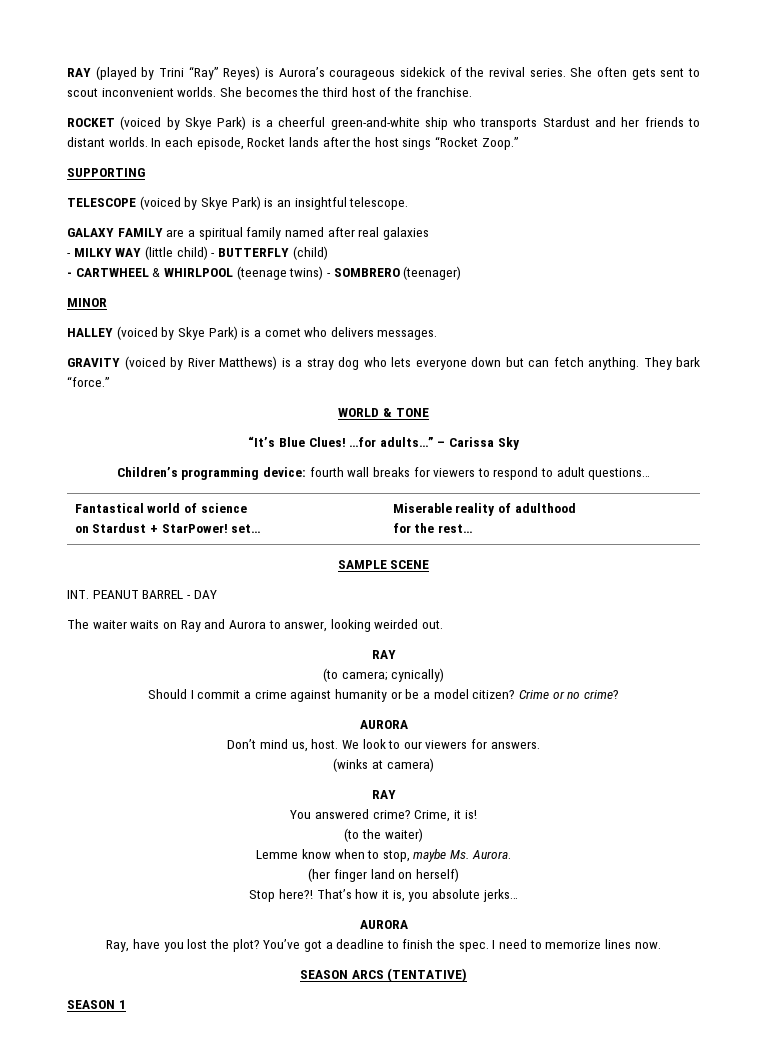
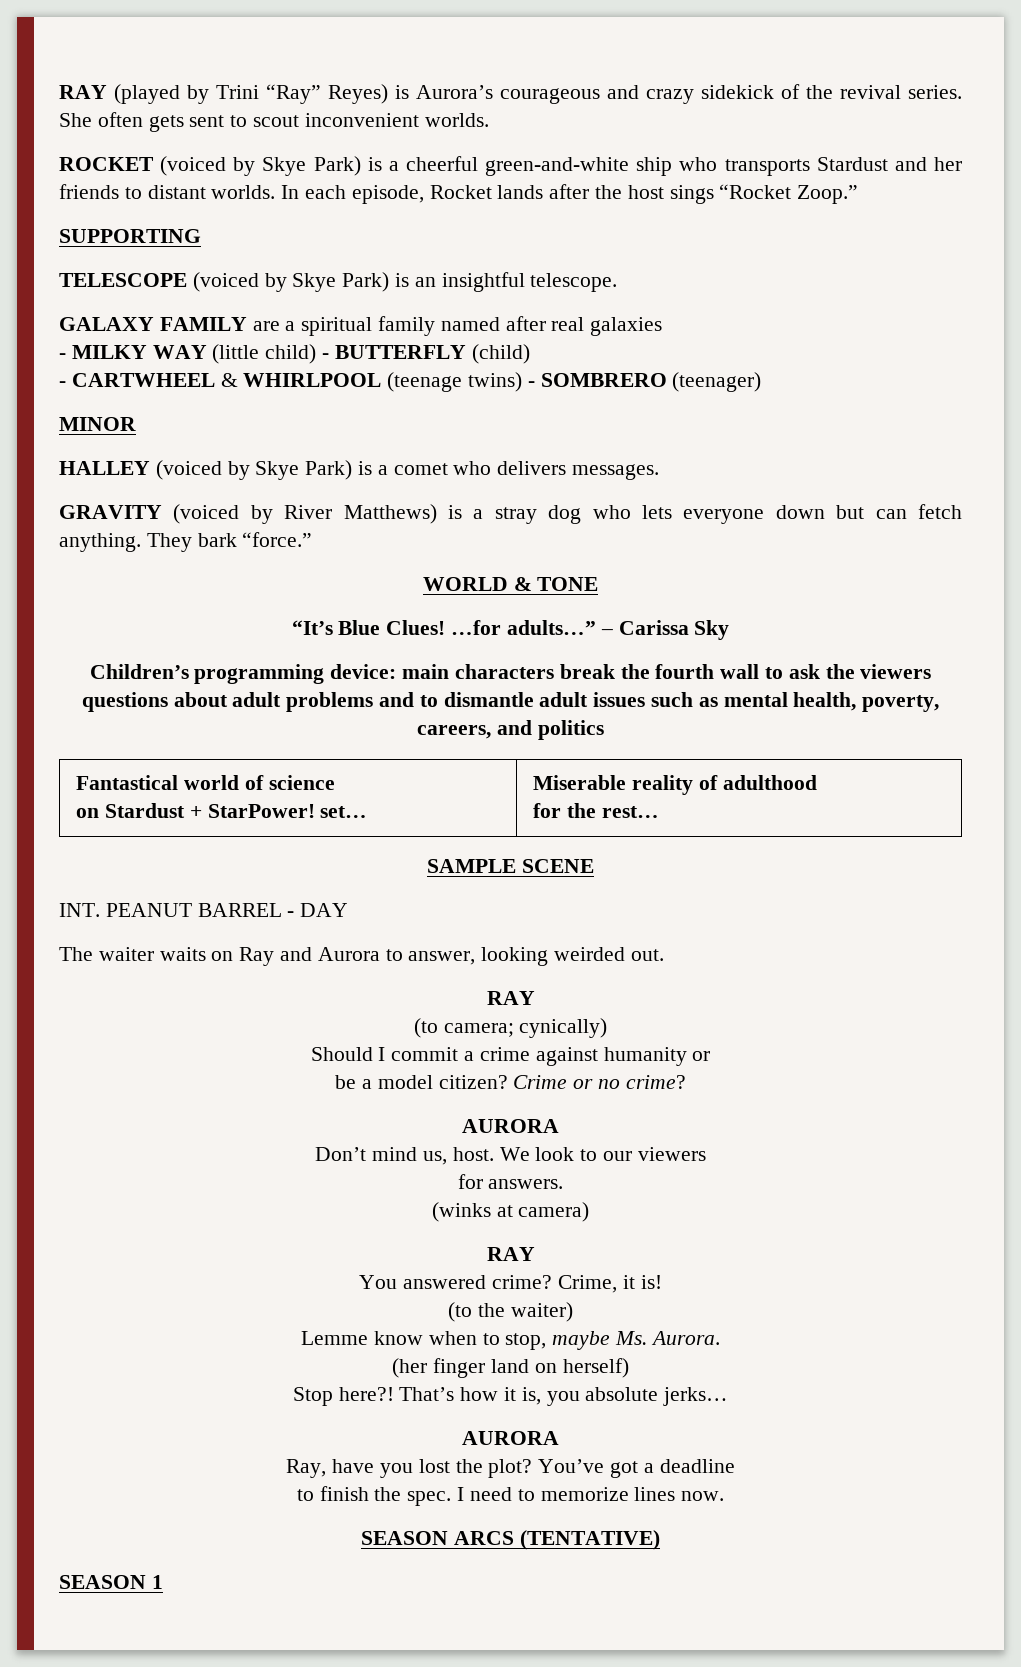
- RAY (played by Trini “Ray” Reyes) is Aurora’s courageous sidekick of the revival series.
+ RAY (played by Trini “Ray” Reyes) is Aurora’s courageous and crazy sidekick of the revival series.
- She becomes the third host of the franchise.
- Children’s programming device: fourth wall breaks for viewers to respond to adult questions…
+ Children’s programming device: main characters break the fourth wall to ask the viewers questions about adult problems and to dismantle adult issues such as mental health, poverty, careers, and politics
- Should I commit a crime against humanity or be a model citizen?
+ Should I commit a crime against humanity or
+ be a model citizen?
- We look to our viewers for answers.
+ We look to our viewers
+ for answers.
- You’ve got a deadline to finish the spec.
+ You’ve got a deadline
+ to finish the spec.

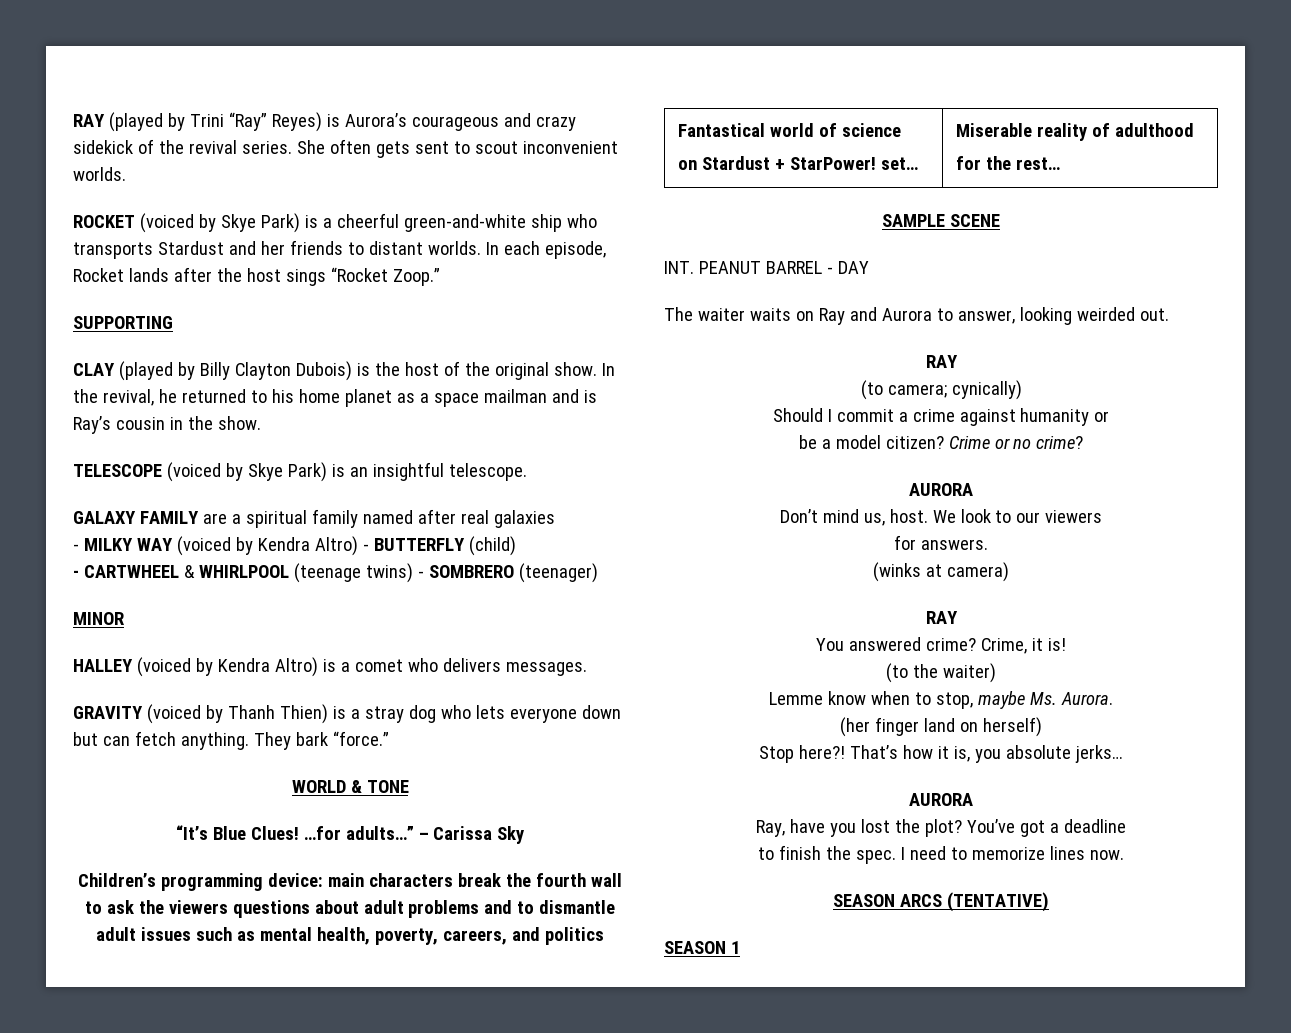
+ CLAY (played by Billy Clayton Dubois) is the host of the original show. In the revival, he returned to his home planet as a space mailman and is Ray’s cousin in the show.
- - MILKY WAY (little child) - BUTTERFLY (child)
+ - MILKY WAY (voiced by Kendra Altro) - BUTTERFLY (child)
- HALLEY (voiced by Skye Park) is a comet who delivers messages.
+ HALLEY (voiced by Kendra Altro) is a comet who delivers messages.
- GRAVITY (voiced by River Matthews) is a stray dog who lets everyone down but can fetch anything.
+ GRAVITY (voiced by Thanh Thien) is a stray dog who lets everyone down but can fetch anything.

